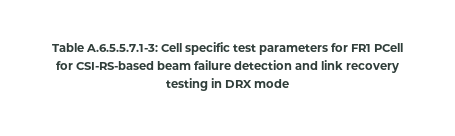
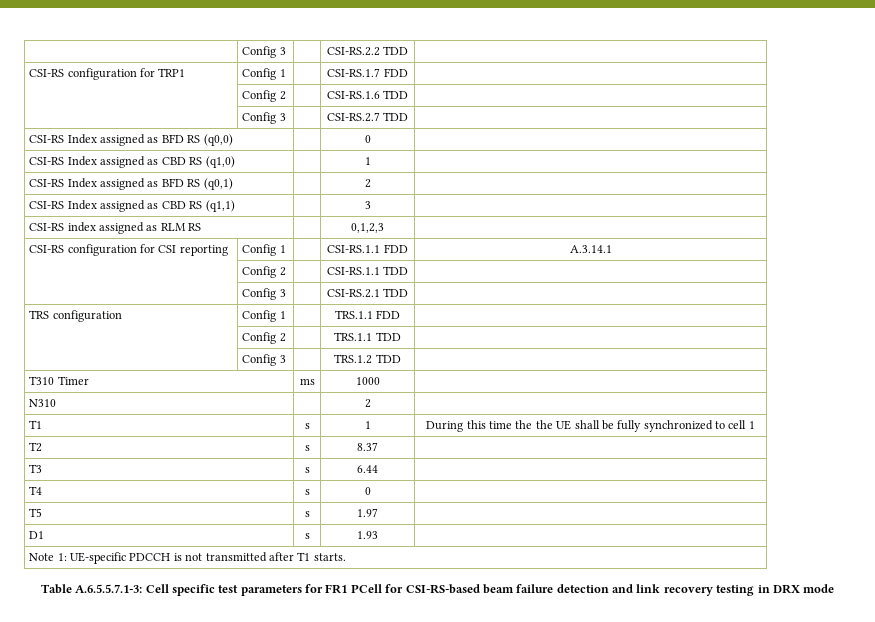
+ | Config 3 | | CSI-RS.2.2 TDD |
+ CSI-RS configuration for TRP1 | Config 1 | | CSI-RS.1.7 FDD |
+ | Config 2 | | CSI-RS.1.6 TDD |
+ | Config 3 | | CSI-RS.2.7 TDD |
+ CSI-RS Index assigned as BFD RS (q0,0) | | 0 |
+ CSI-RS Index assigned as CBD RS (q1,0) | | 1 |
+ CSI-RS Index assigned as BFD RS (q0,1) | | 2 |
+ CSI-RS Index assigned as CBD RS (q1,1) | | 3 |
+ CSI-RS index assigned as RLM RS | | 0,1,2,3 |
+ CSI-RS configuration for CSI reporting | Config 1 | | CSI-RS.1.1 FDD | A.3.14.1
+ | Config 2 | | CSI-RS.1.1 TDD |
+ | Config 3 | | CSI-RS.2.1 TDD |
+ TRS configuration | Config 1 | | TRS.1.1 FDD |
+ | Config 2 | | TRS.1.1 TDD |
+ | Config 3 | | TRS.1.2 TDD |
+ T310 Timer | ms | 1000 |
+ N310 | | 2 |
+ T1 | s | 1 | During this time the the UE shall be fully synchronized to cell 1
+ T2 | s | 8.37 |
+ T3 | s | 6.44 |
+ T4 | s | 0 |
+ T5 | s | 1.97 |
+ D1 | s | 1.93 |
+ Note 1: UE-specific PDCCH is not transmitted after T1 starts.

